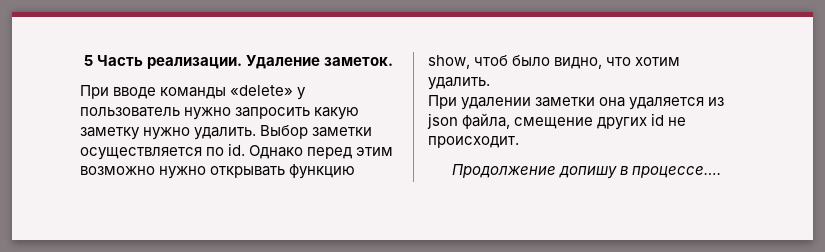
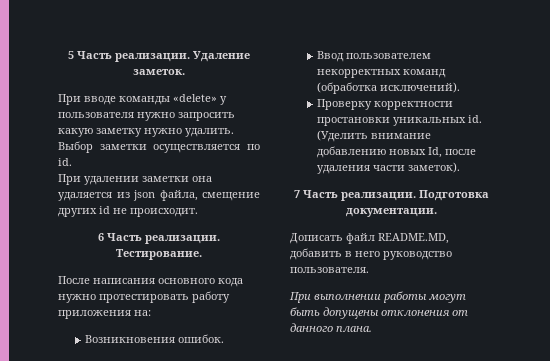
- При вводе команды «delete» у пользователь нужно запросить какую заметку нужно удалить.
+ При вводе команды «delete» у пользователя нужно запросить какую заметку нужно удалить.
- Однако перед этим возможно нужно открывать функцию show, чтоб было видно, что хотим удалить.
- Продолжение допишу в процессе….
+ 6 Часть реализации. Тестирование.
+ После написания основного кода нужно протестировать работу приложения на:
+ Возникновения ошибок.
+ Ввод пользователем некорректных команд (обработка исключений).
+ Проверку корректности простановки уникальных id. (Уделить внимание добавлению новых Id, после удаления части заметок).
+ 7 Часть реализации. Подготовка документации.
+ Дописать файл README.MD, добавить в него руководство пользователя.
+ При выполнении работы могут быть допущены отклонения от данного плана.

